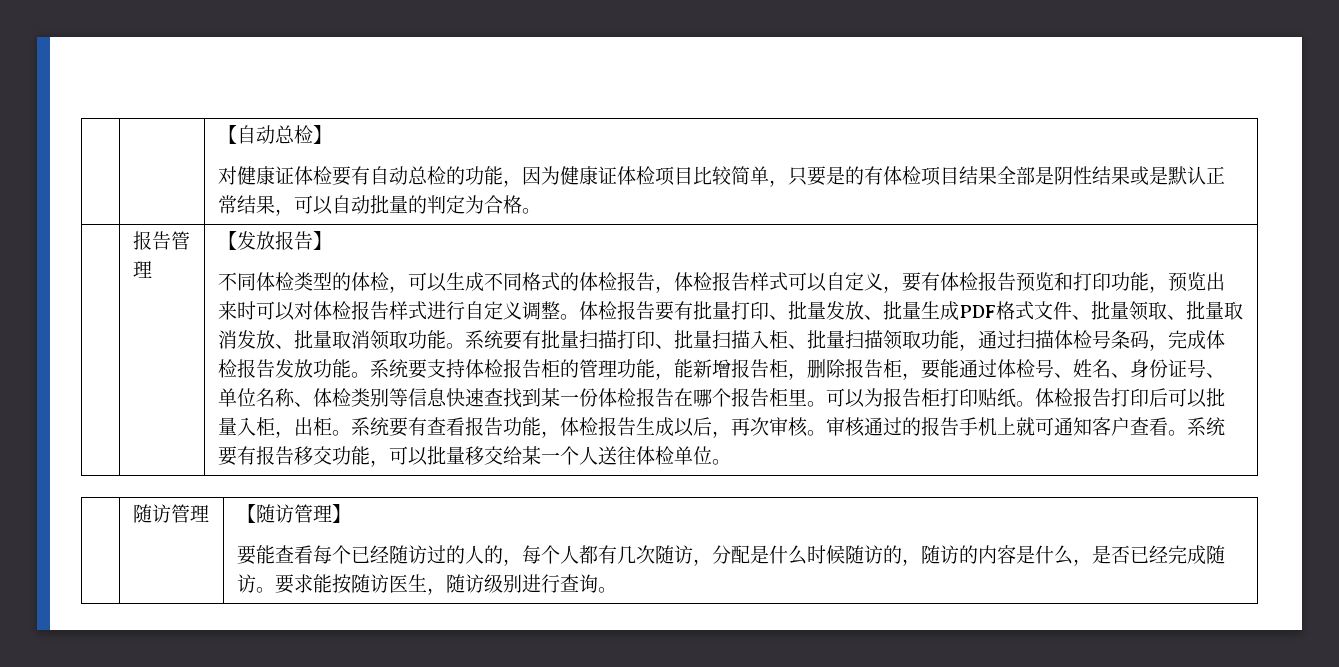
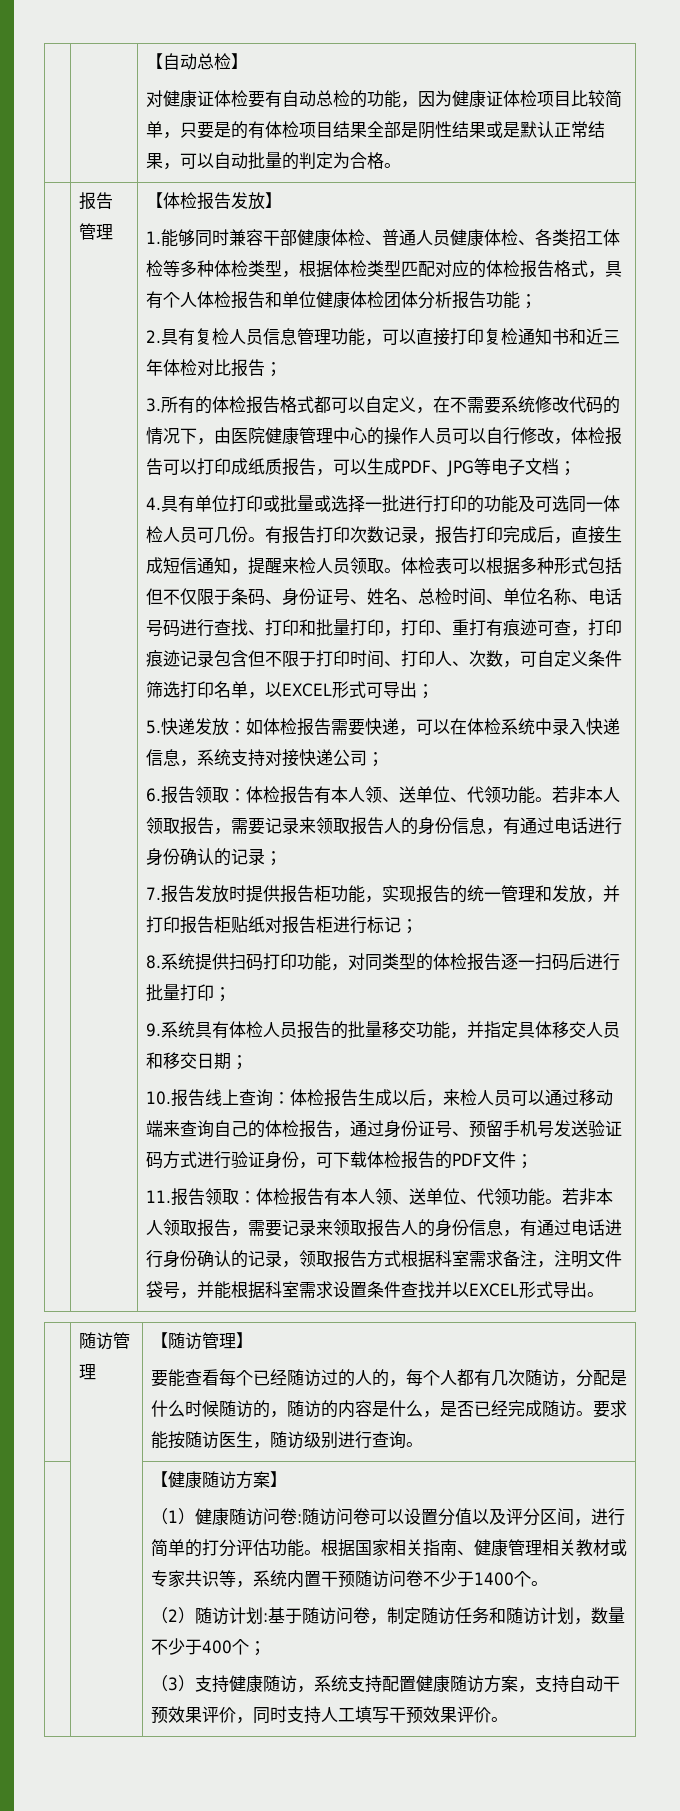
- 【发放报告】
- 不同体检类型的体检，可以生成不同格式的体检报告，体检报告样式可以自定义，要有体检报告预览和打印功能，预览出来时可以对体检报告样式进行自定义调整。体检报告要有批量打印、批量发放、批量生成PDF格式文件、批量领取、批量取消发放、批量取消领取功能。系统要有批量扫描打印、批量扫描入柜、批量扫描领取功能，通过扫描体检号条码，完成体检报告发放功能。系统要支持体检报告柜的管理功能，能新增报告柜，删除报告柜，要能通过体检号、姓名、身份证号、单位名称、体检类别等信息快速查找到某一份体检报告在哪个报告柜里。可以为报告柜打印贴纸。体检报告打印后可以批量入柜，出柜。系统要有查看报告功能，体检报告生成以后，再次审核。审核通过的报告手机上就可通知客户查看。系统要有报告移交功能，可以批量移交给某一个人送往体检单位。
+ 【体检报告发放】
+ 1.能够同时兼容干部健康体检、普通人员健康体检、各类招工体检等多种体检类型，根据体检类型匹配对应的体检报告格式，具有个人体检报告和单位健康体检团体分析报告功能；
+ 2.具有复检人员信息管理功能，可以直接打印复检通知书和近三年体检对比报告；
+ 3.所有的体检报告格式都可以自定义，在不需要系统修改代码的情况下，由医院健康管理中心的操作人员可以自行修改，体检报告可以打印成纸质报告，可以生成PDF、JPG等电子文档；
+ 4.具有单位打印或批量或选择一批进行打印的功能及可选同一体检人员可几份。有报告打印次数记录，报告打印完成后，直接生成短信通知，提醒来检人员领取。体检表可以根据多种形式包括但不仅限于条码、身份证号、姓名、总检时间、单位名称、电话号码进行查找、打印和批量打印，打印、重打有痕迹可查，打印痕迹记录包含但不限于打印时间、打印人、次数，可自定义条件筛选打印名单，以EXCEL形式可导出；
+ 5.快递发放：如体检报告需要快递，可以在体检系统中录入快递信息，系统支持对接快递公司；
+ 6.报告领取：体检报告有本人领、送单位、代领功能。若非本人领取报告，需要记录来领取报告人的身份信息，有通过电话进行身份确认的记录；
+ 7.报告发放时提供报告柜功能，实现报告的统一管理和发放，并打印报告柜贴纸对报告柜进行标记；
+ 8.系统提供扫码打印功能，对同类型的体检报告逐一扫码后进行批量打印；
+ 9.系统具有体检人员报告的批量移交功能，并指定具体移交人员和移交日期；
+ 10.报告线上查询：体检报告生成以后，来检人员可以通过移动端来查询自己的体检报告，通过身份证号、预留手机号发送验证码方式进行验证身份，可下载体检报告的PDF文件；
+ 11.报告领取：体检报告有本人领、送单位、代领功能。若非本人领取报告，需要记录来领取报告人的身份信息，有通过电话进行身份确认的记录，领取报告方式根据科室需求备注，注明文件袋号，并能根据科室需求设置条件查找并以EXCEL形式导出。
+ 【健康随访方案】
+ （1）健康随访问卷:随访问卷可以设置分值以及评分区间，进行简单的打分评估功能。根据国家相关指南、健康管理相关教材或专家共识等，系统内置干预随访问卷不少于1400个。
+ （2）随访计划:基于随访问卷，制定随访任务和随访计划，数量不少于400个；
+ （3）支持健康随访，系统支持配置健康随访方案，支持自动干预效果评价，同时支持人工填写干预效果评价。

